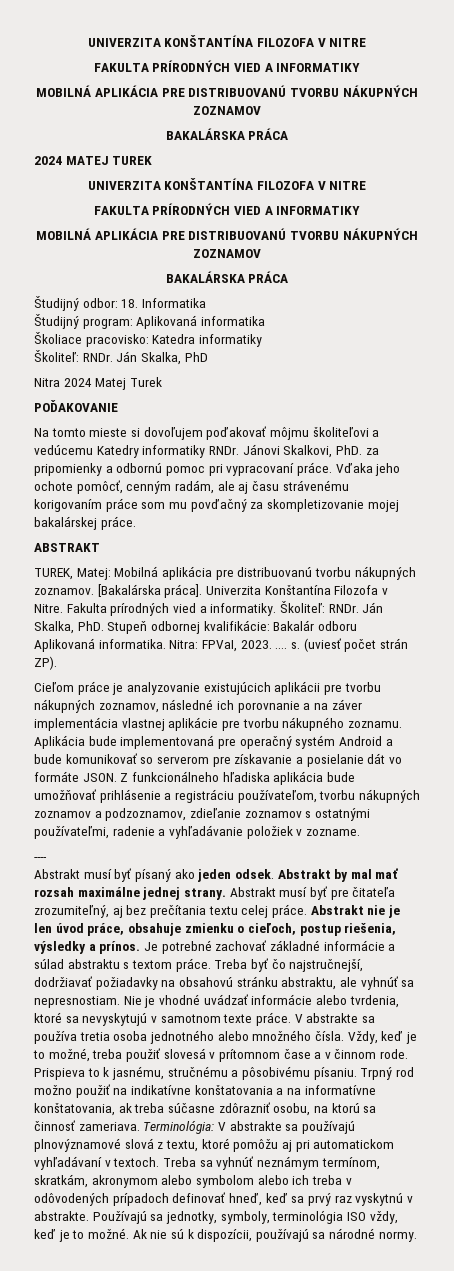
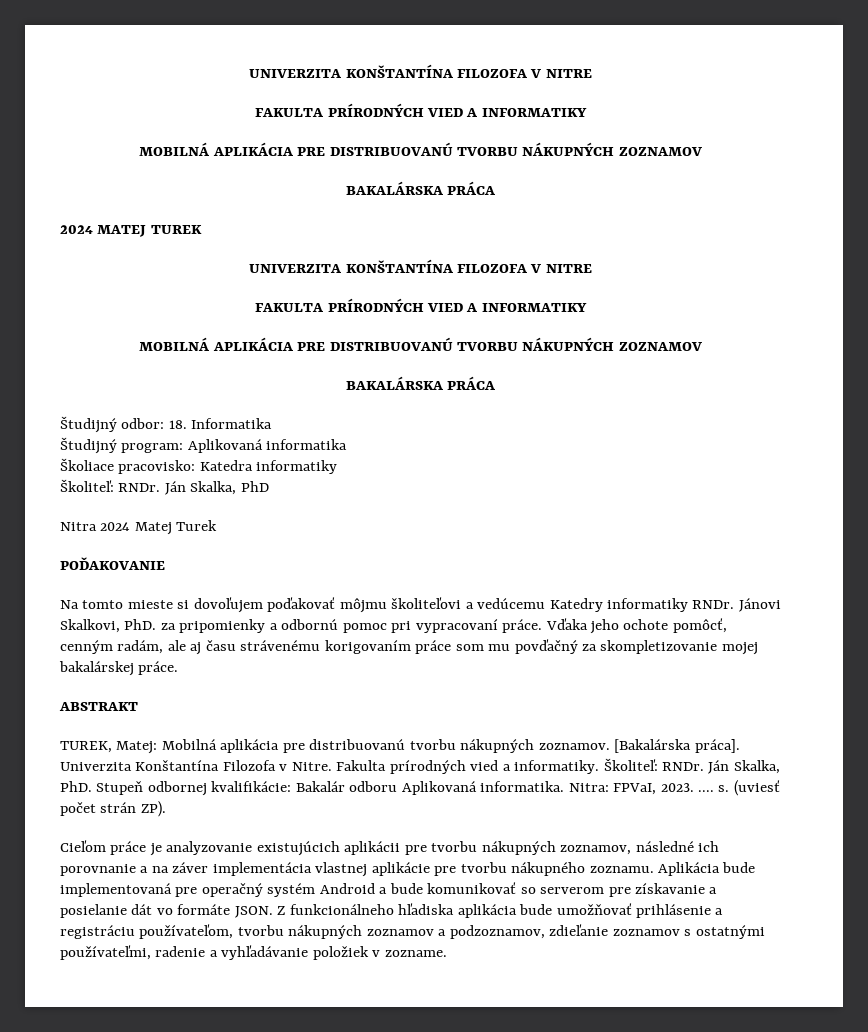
- ----
- Abstrakt musí byť písaný ako jeden odsek. Abstrakt by mal mať rozsah maximálne jednej strany. Abstrakt musí byť pre čitateľa zrozumiteľný, aj bez prečítania textu celej práce. Abstrakt nie je len úvod práce, obsahuje zmienku o cieľoch, postup riešenia, výsledky a prínos. Je potrebné zachovať základné informácie a súlad abstraktu s textom práce. Treba byť čo najstručnejší, dodržiavať požiadavky na obsahovú stránku abstraktu, ale vyhnúť sa nepresnostiam. Nie je vhodné uvádzať informácie alebo tvrdenia, ktoré sa nevyskytujú v samotnom texte práce. V abstrakte sa používa tretia osoba jednotného alebo množného čísla. Vždy, keď je to možné, treba použiť slovesá v prítomnom čase a v činnom rode. Prispieva to k jasnému, stručnému a pôsobivému písaniu. Trpný rod možno použiť na indikatívne konštatovania a na informatívne konštatovania, ak treba súčasne zdôrazniť osobu, na ktorú sa činnosť zameriava. Terminológia: V abstrakte sa používajú plnovýznamové slová z textu, ktoré pomôžu aj pri automatickom vyhľadávaní v textoch. Treba sa vyhnúť neznámym termínom, skratkám, akronymom alebo symbolom alebo ich treba v odôvodených prípadoch definovať hneď, keď sa prvý raz vyskytnú v abstrakte. Používajú sa jednotky, symboly, terminológia ISO vždy, keď je to možné. Ak nie sú k dispozícii, používajú sa národné normy.

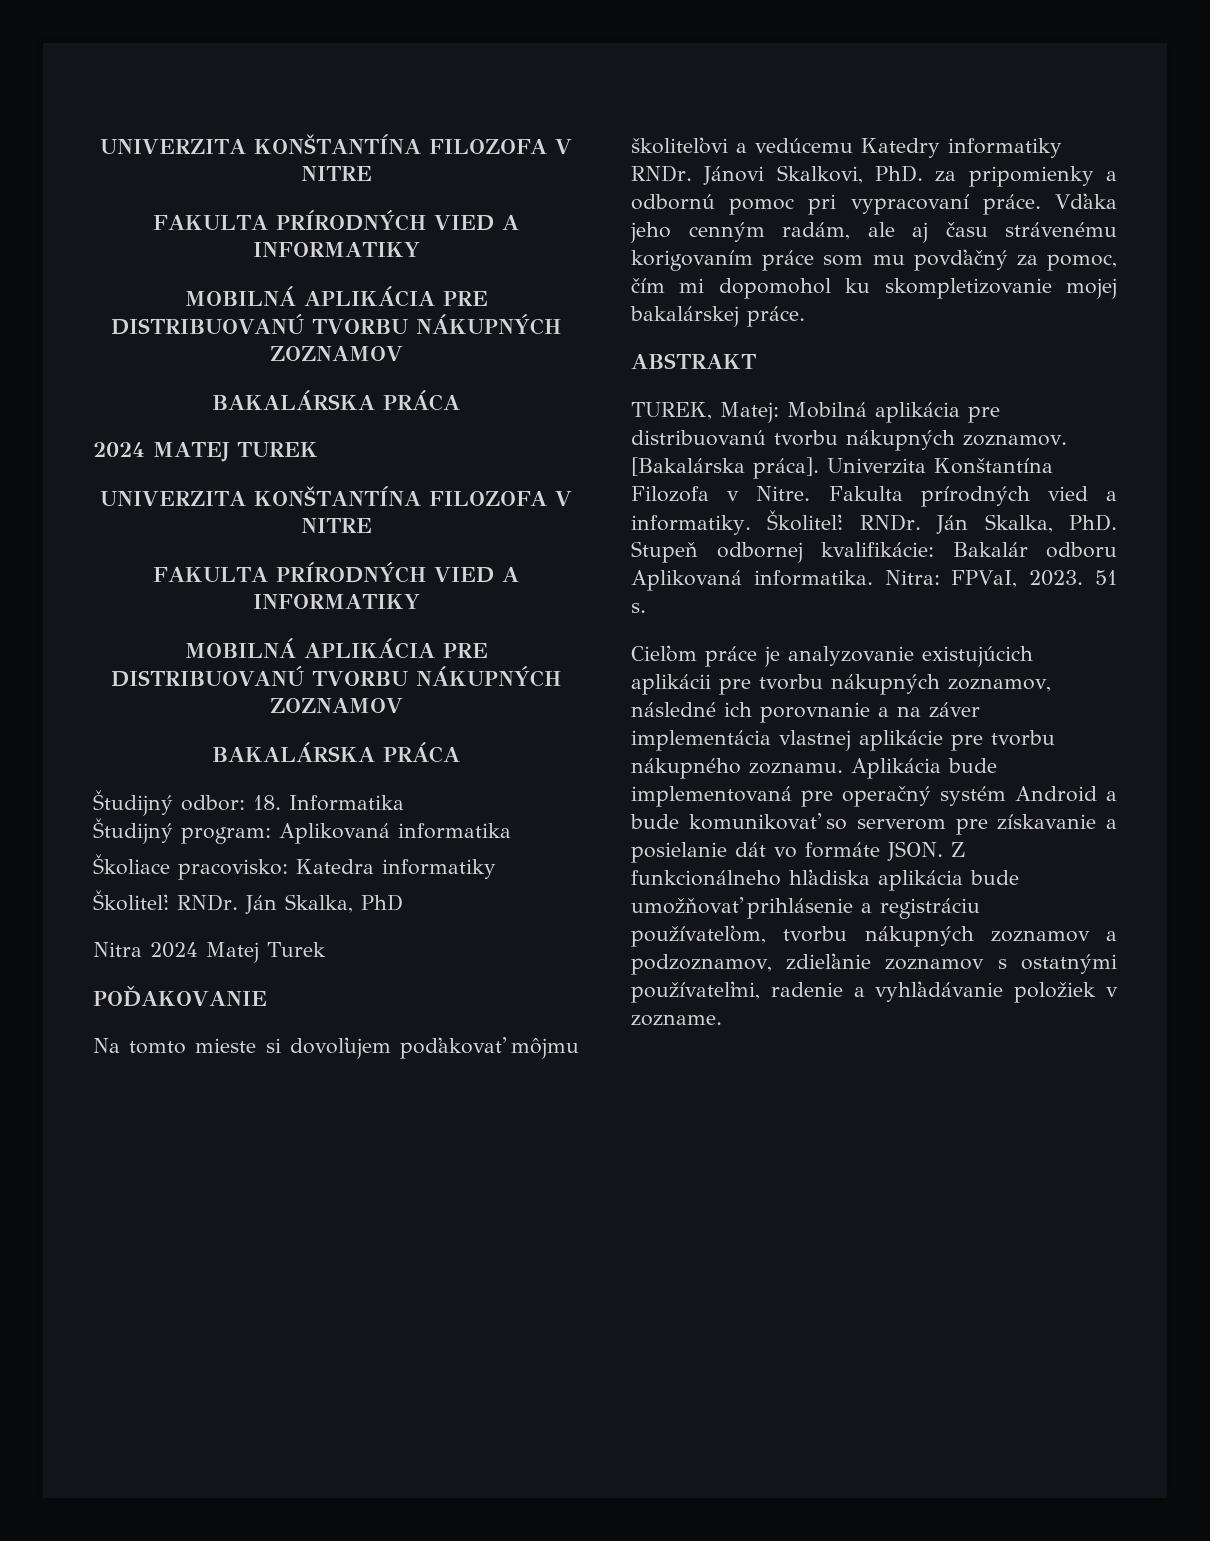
- Vďaka jeho ochote pomôcť, cenným radám, ale aj času strávenému korigovaním práce som mu povďačný za skompletizovanie mojej bakalárskej práce.
+ Vďaka jeho cenným radám, ale aj času strávenému korigovaním práce som mu povďačný za pomoc, čím mi dopomohol ku skompletizovanie mojej bakalárskej práce.
- Nitra: FPVaI, 2023. .... s. (uviesť počet strán ZP).
+ Nitra: FPVaI, 2023. 51 s.

